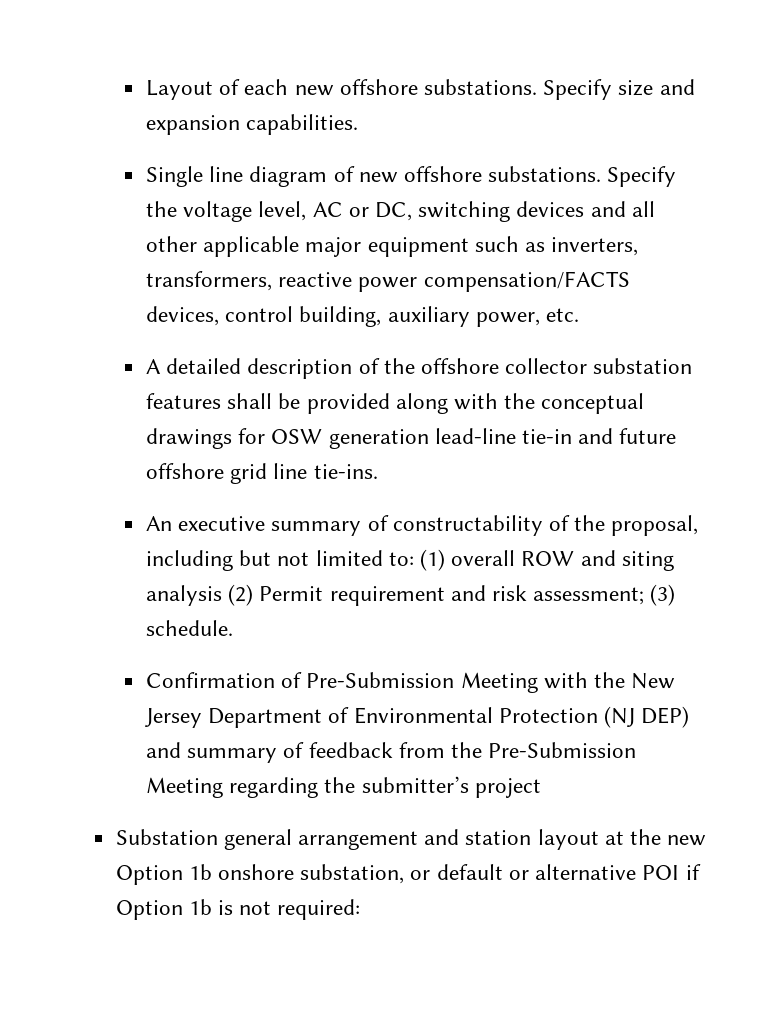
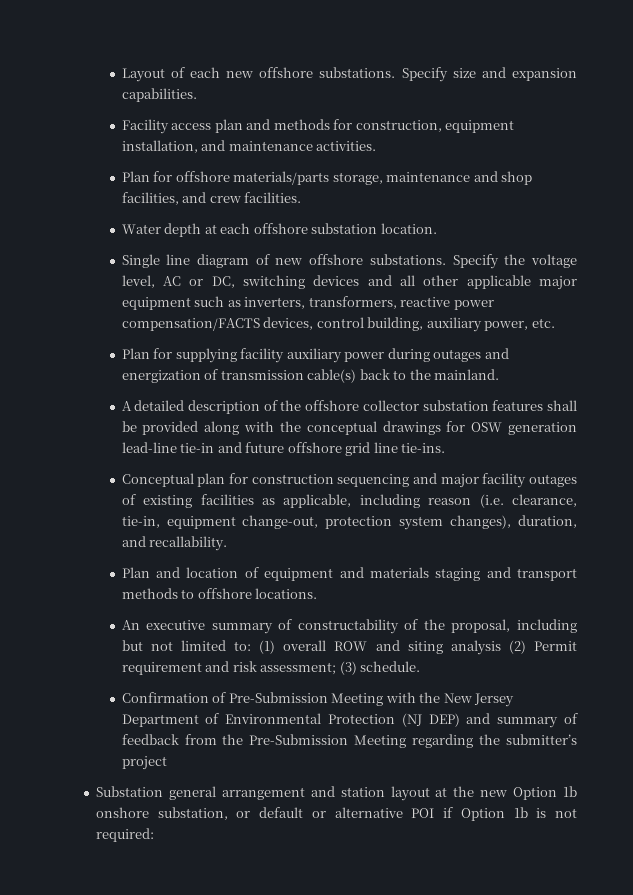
+ Facility access plan and methods for construction, equipment installation, and maintenance activities.
+ Plan for offshore materials/parts storage, maintenance and shop facilities, and crew facilities.
+ Water depth at each offshore substation location.
+ Plan for supplying facility auxiliary power during outages and energization of transmission cable(s) back to the mainland.
+ Conceptual plan for construction sequencing and major facility outages of existing facilities as applicable, including reason (i.e. clearance, tie-in, equipment change-out, protection system changes), duration, and recallability.
+ Plan and location of equipment and materials staging and transport methods to offshore locations.

